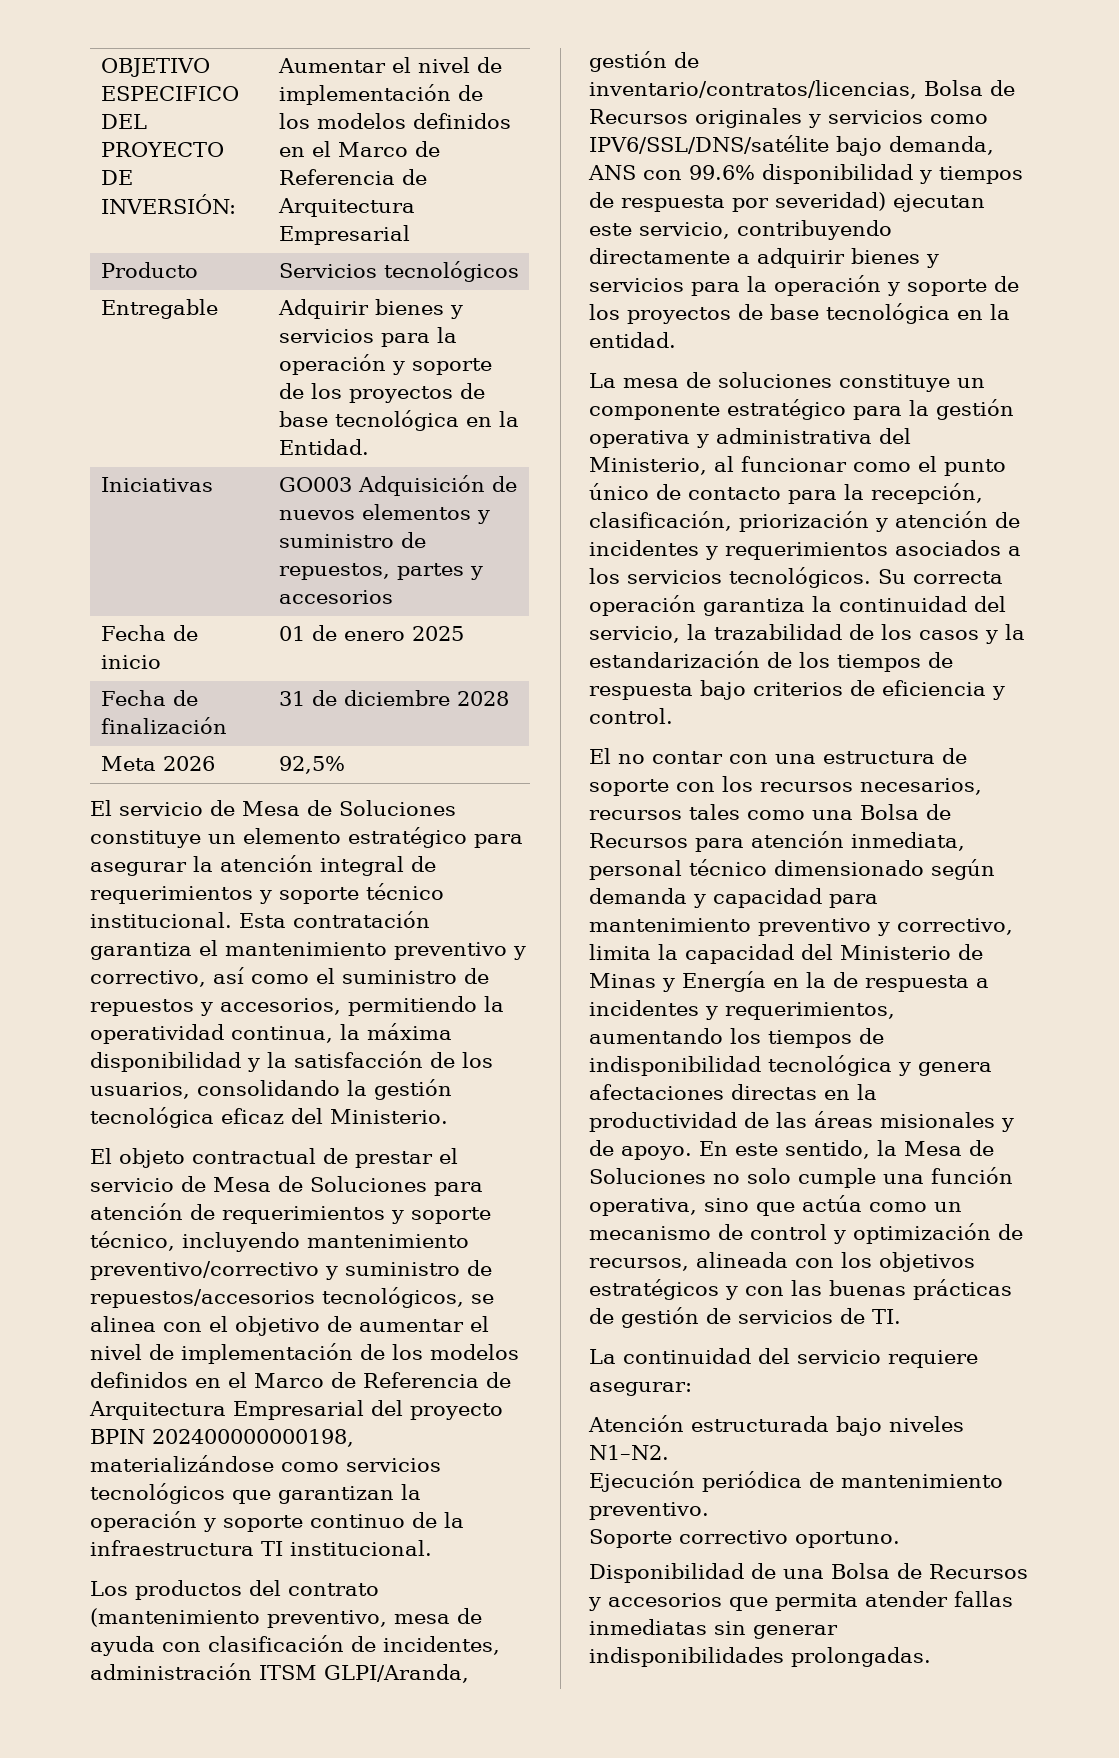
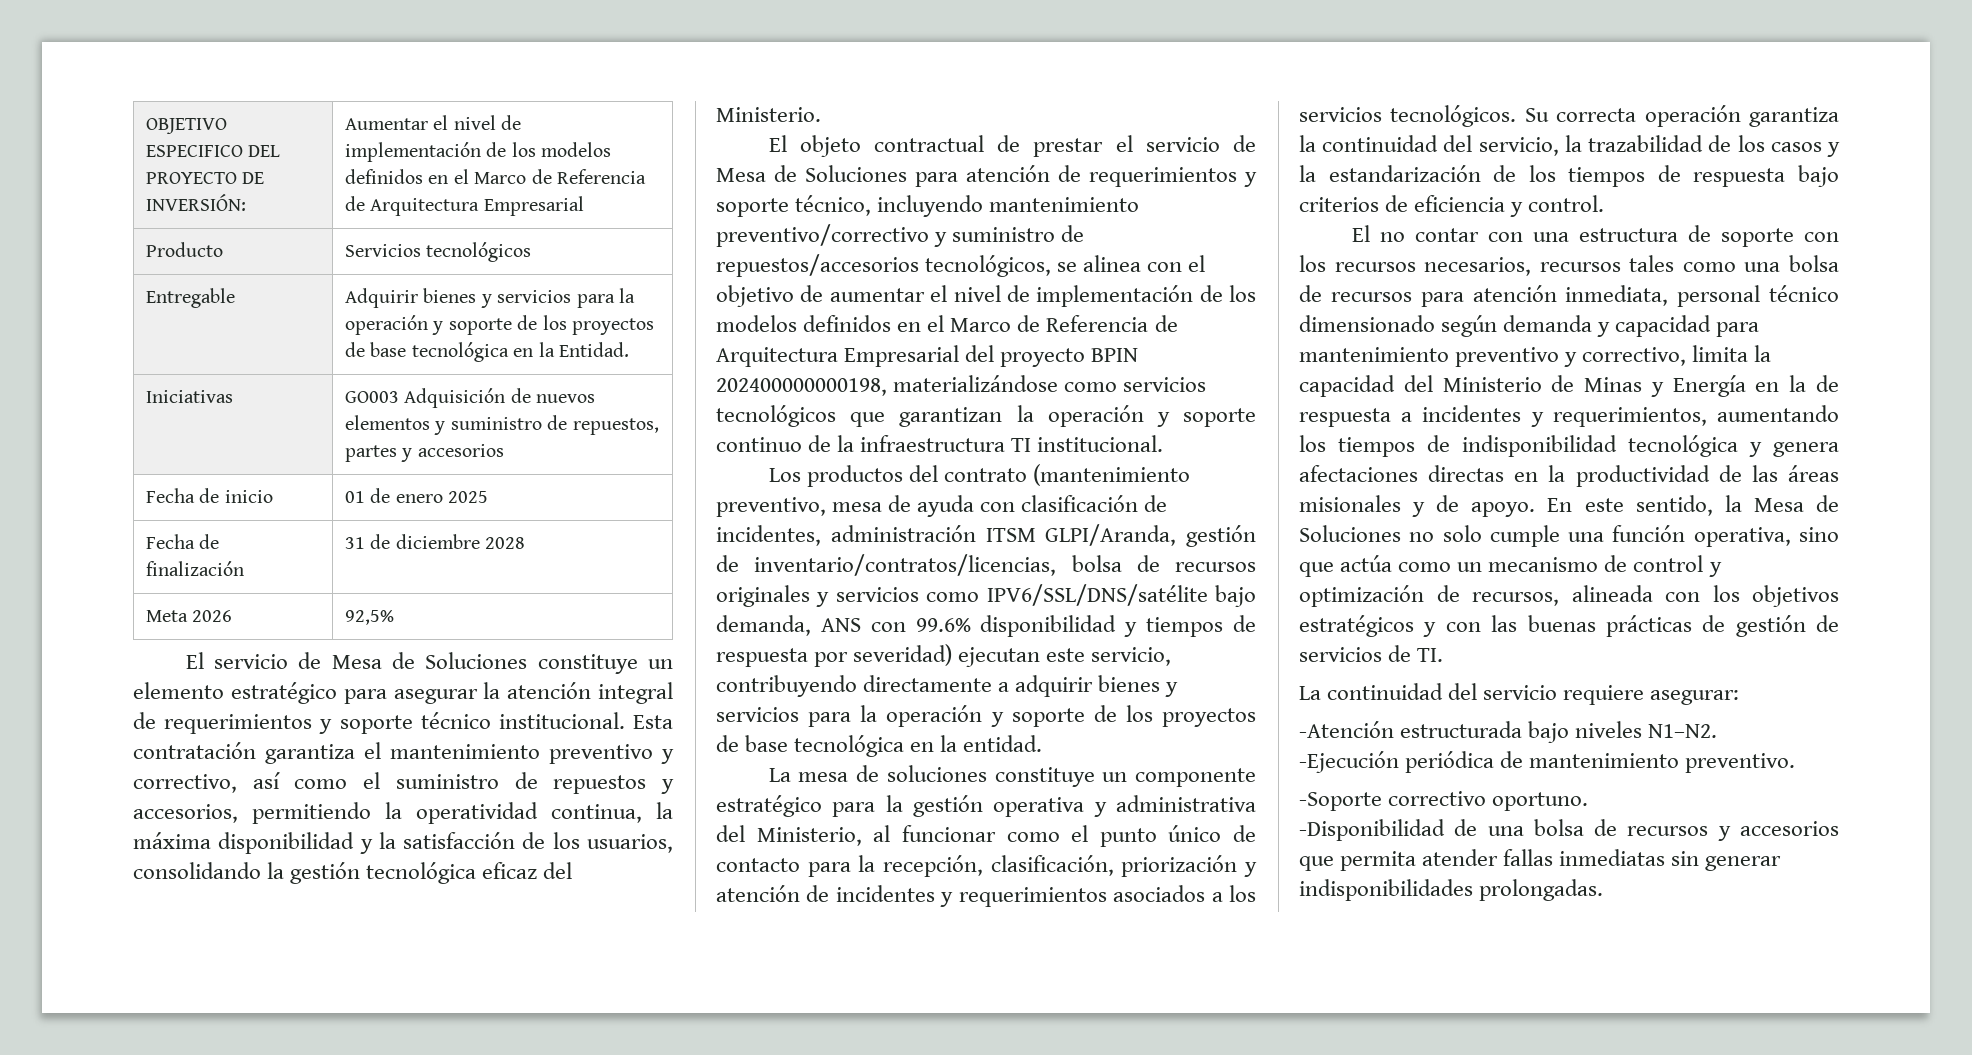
- Los productos del contrato (mantenimiento preventivo, mesa de ayuda con clasificación de incidentes, administración ITSM GLPI/Aranda, gestión de inventario/contratos/licencias, Bolsa de Recursos originales y servicios como IPV6/SSL/DNS/satélite bajo demanda, ANS con 99.6% disponibilidad y tiempos de respuesta por severidad) ejecutan este servicio, contribuyendo directamente a adquirir bienes y servicios para la operación y soporte de los proyectos de base tecnológica en la entidad.
+ Los productos del contrato (mantenimiento preventivo, mesa de ayuda con clasificación de incidentes, administración ITSM GLPI/Aranda, gestión de inventario/contratos/licencias, bolsa de recursos originales y servicios como IPV6/SSL/DNS/satélite bajo demanda, ANS con 99.6% disponibilidad y tiempos de respuesta por severidad) ejecutan este servicio, contribuyendo directamente a adquirir bienes y servicios para la operación y soporte de los proyectos de base tecnológica en la entidad.
- El no contar con una estructura de soporte con los recursos necesarios, recursos tales como una Bolsa de Recursos para atención inmediata, personal técnico dimensionado según demanda y capacidad para mantenimiento preventivo y correctivo, limita la capacidad del Ministerio de Minas y Energía en la de respuesta a incidentes y requerimientos, aumentando los tiempos de indisponibilidad tecnológica y genera afectaciones directas en la productividad de las áreas misionales y de apoyo.
+ El no contar con una estructura de soporte con los recursos necesarios, recursos tales como una bolsa de recursos para atención inmediata, personal técnico dimensionado según demanda y capacidad para mantenimiento preventivo y correctivo, limita la capacidad del Ministerio de Minas y Energía en la de respuesta a incidentes y requerimientos, aumentando los tiempos de indisponibilidad tecnológica y genera afectaciones directas en la productividad de las áreas misionales y de apoyo.
- Atención estructurada bajo niveles N1–N2.
+ -Atención estructurada bajo niveles N1–N2.
- Ejecución periódica de mantenimiento preventivo.
+ -Ejecución periódica de mantenimiento preventivo.
- Soporte correctivo oportuno.
+ -Soporte correctivo oportuno.
- Disponibilidad de una Bolsa de Recursos y accesorios que permita atender fallas inmediatas sin generar indisponibilidades prolongadas.
+ -Disponibilidad de una bolsa de recursos y accesorios que permita atender fallas inmediatas sin generar indisponibilidades prolongadas.

